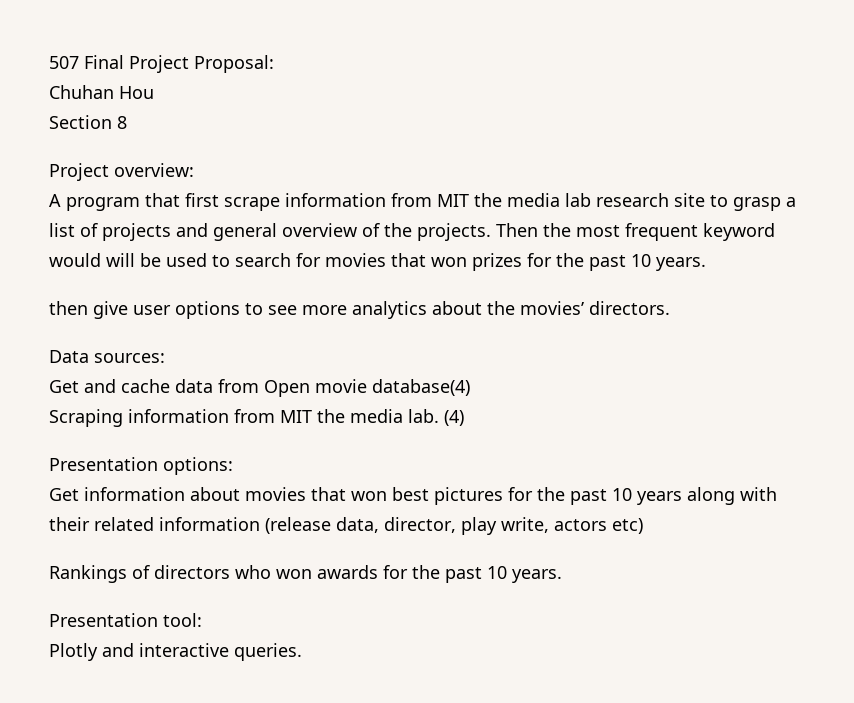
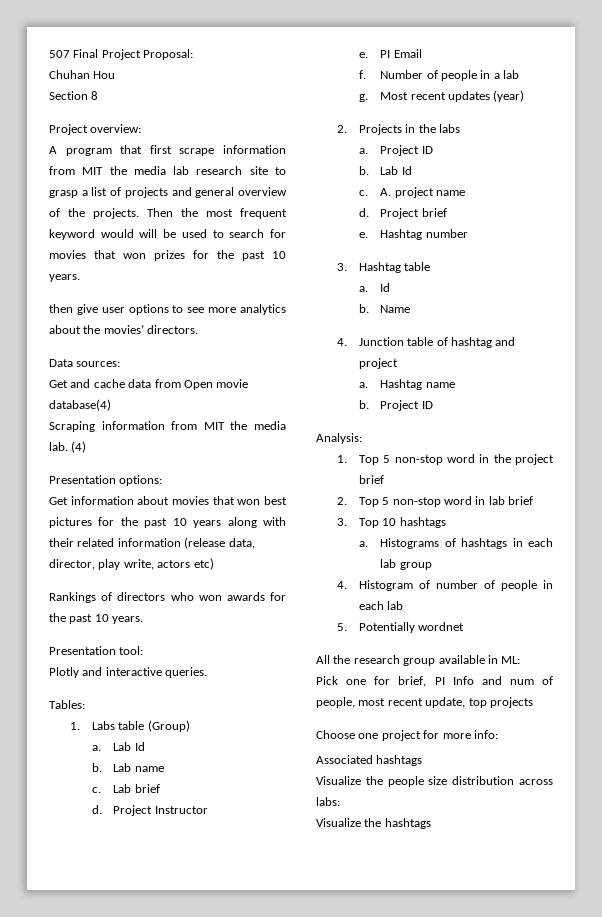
+ Tables:
+ 1. Labs table (Group)
+ a. Lab Id
+ b. Lab name
+ c. Lab brief
+ d. Project Instructor
+ e. PI Email
+ f. Number of people in a lab
+ g. Most recent updates (year)
+ 2. Projects in the labs
+ a. Project ID
+ b. Lab Id
+ c. A. project name
+ d. Project brief
+ e. Hashtag number
+ 3. Hashtag table
+ a. Id
+ b. Name
+ 4. Junction table of hashtag and project
+ a. Hashtag name
+ b. Project ID
+ Analysis:
+ 1. Top 5 non-stop word in the project brief
+ 2. Top 5 non-stop word in lab brief
+ 3. Top 10 hashtags
+ a. Histograms of hashtags in each lab group
+ 4. Histogram of number of people in each lab
+ 5. Potentially wordnet
+ All the research group available in ML:
+ Pick one for brief, PI Info and num of people, most recent update, top projects
+ Choose one project for more info:
+ Associated hashtags
+ Visualize the people size distribution across labs:
+ Visualize the hashtags

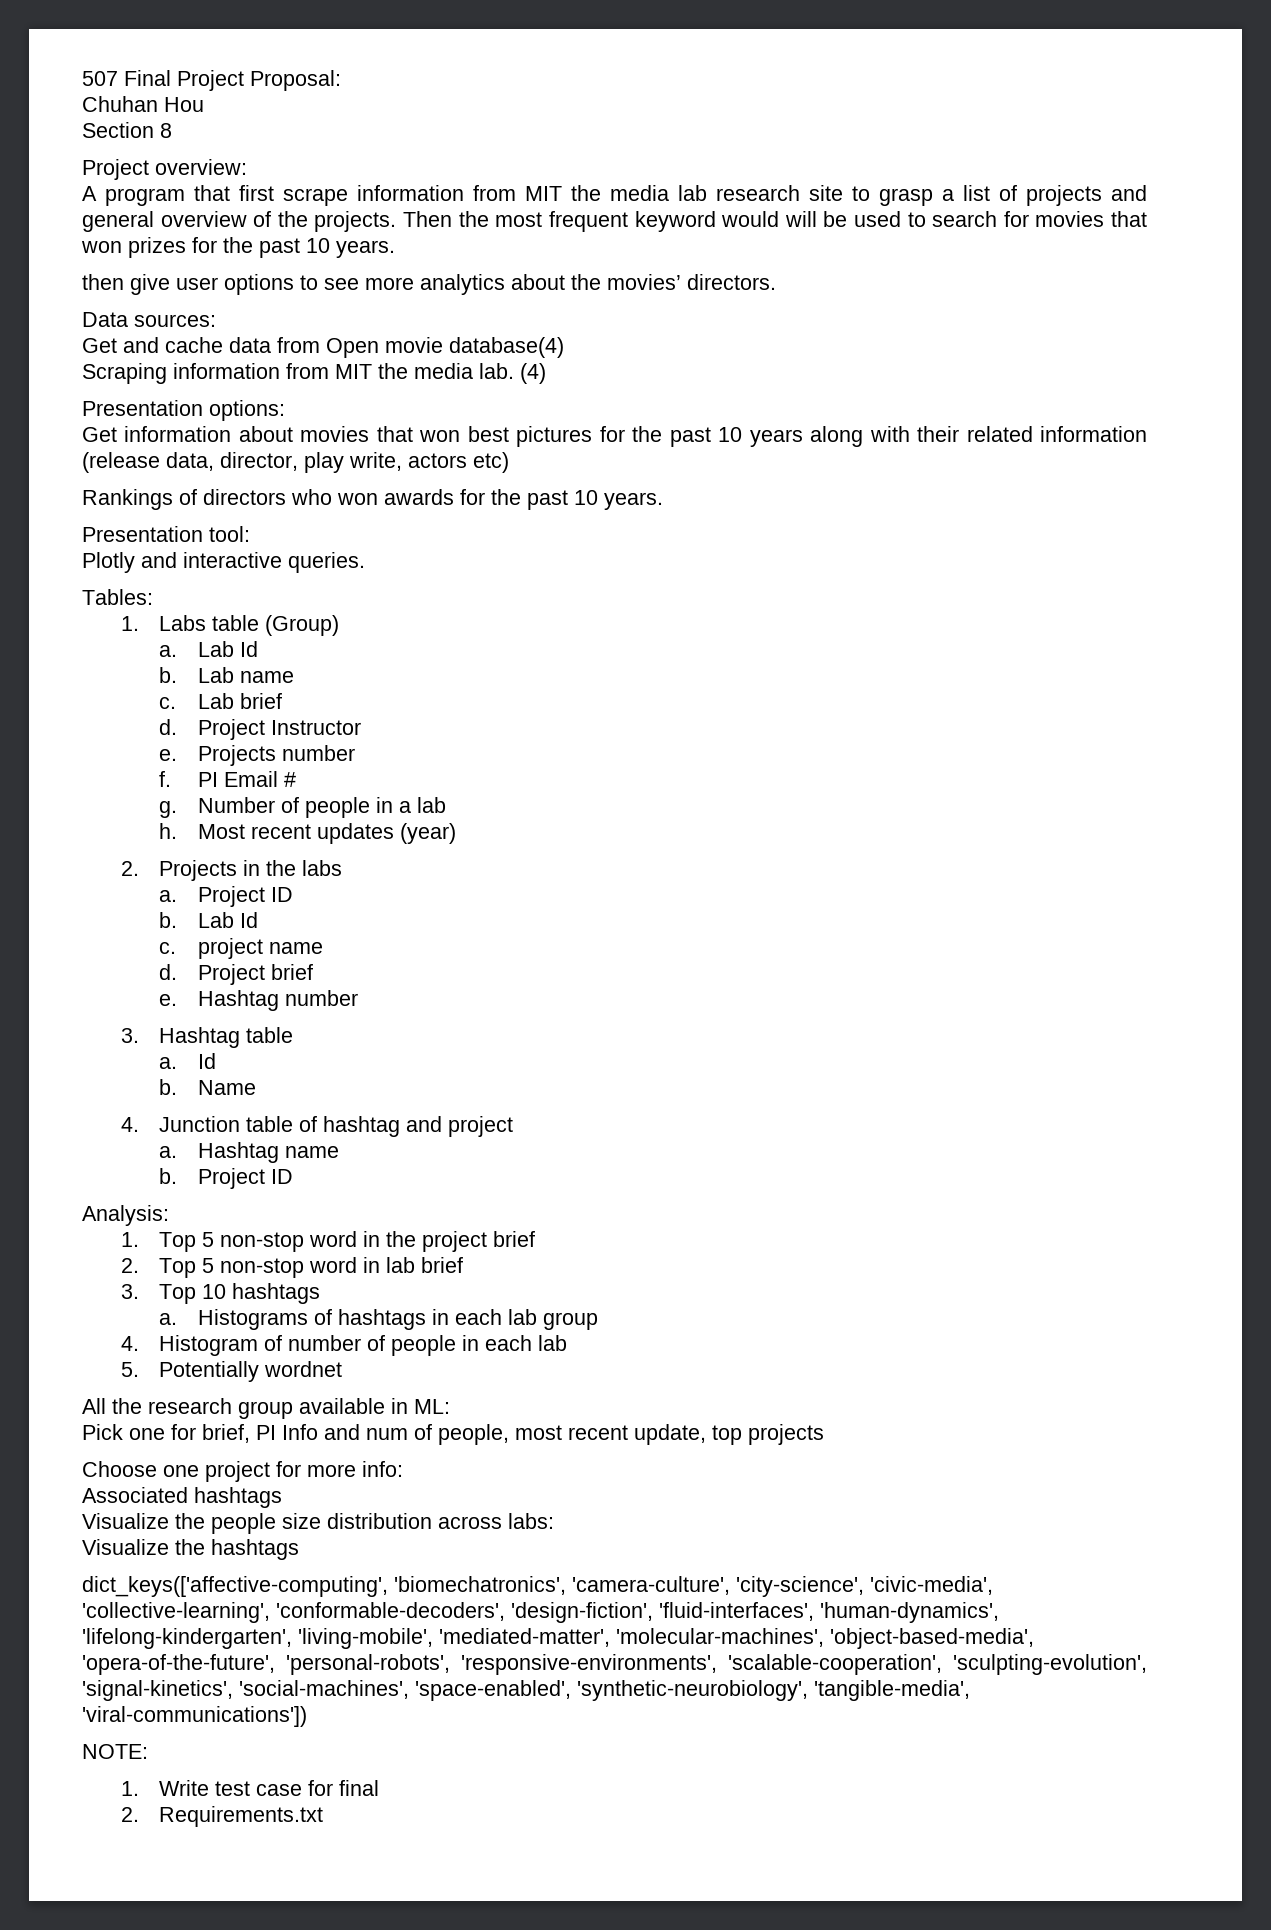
+ Projects number
+ f.
- PI Email
- f.
+ PI Email #
+ g.
- g.
+ h.
- c. A. project name
+ c. project name
+ dict_keys(['affective-computing', 'biomechatronics', 'camera-culture', 'city-science', 'civic-media', 'collective-learning', 'conformable-decoders', 'design-fiction', 'fluid-interfaces', 'human-dynamics', 'lifelong-kindergarten', 'living-mobile', 'mediated-matter', 'molecular-machines', 'object-based-media', 'opera-of-the-future', 'personal-robots', 'responsive-environments', 'scalable-cooperation', 'sculpting-evolution', 'signal-kinetics', 'social-machines', 'space-enabled', 'synthetic-neurobiology', 'tangible-media', 'viral-communications'])
+ NOTE:
+ 1. Write test case for final
+ 2. Requirements.txt

